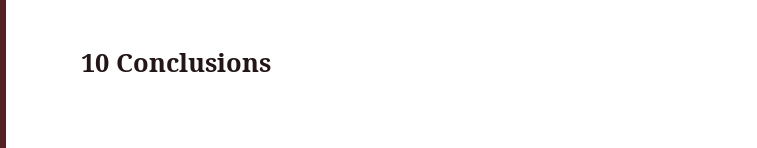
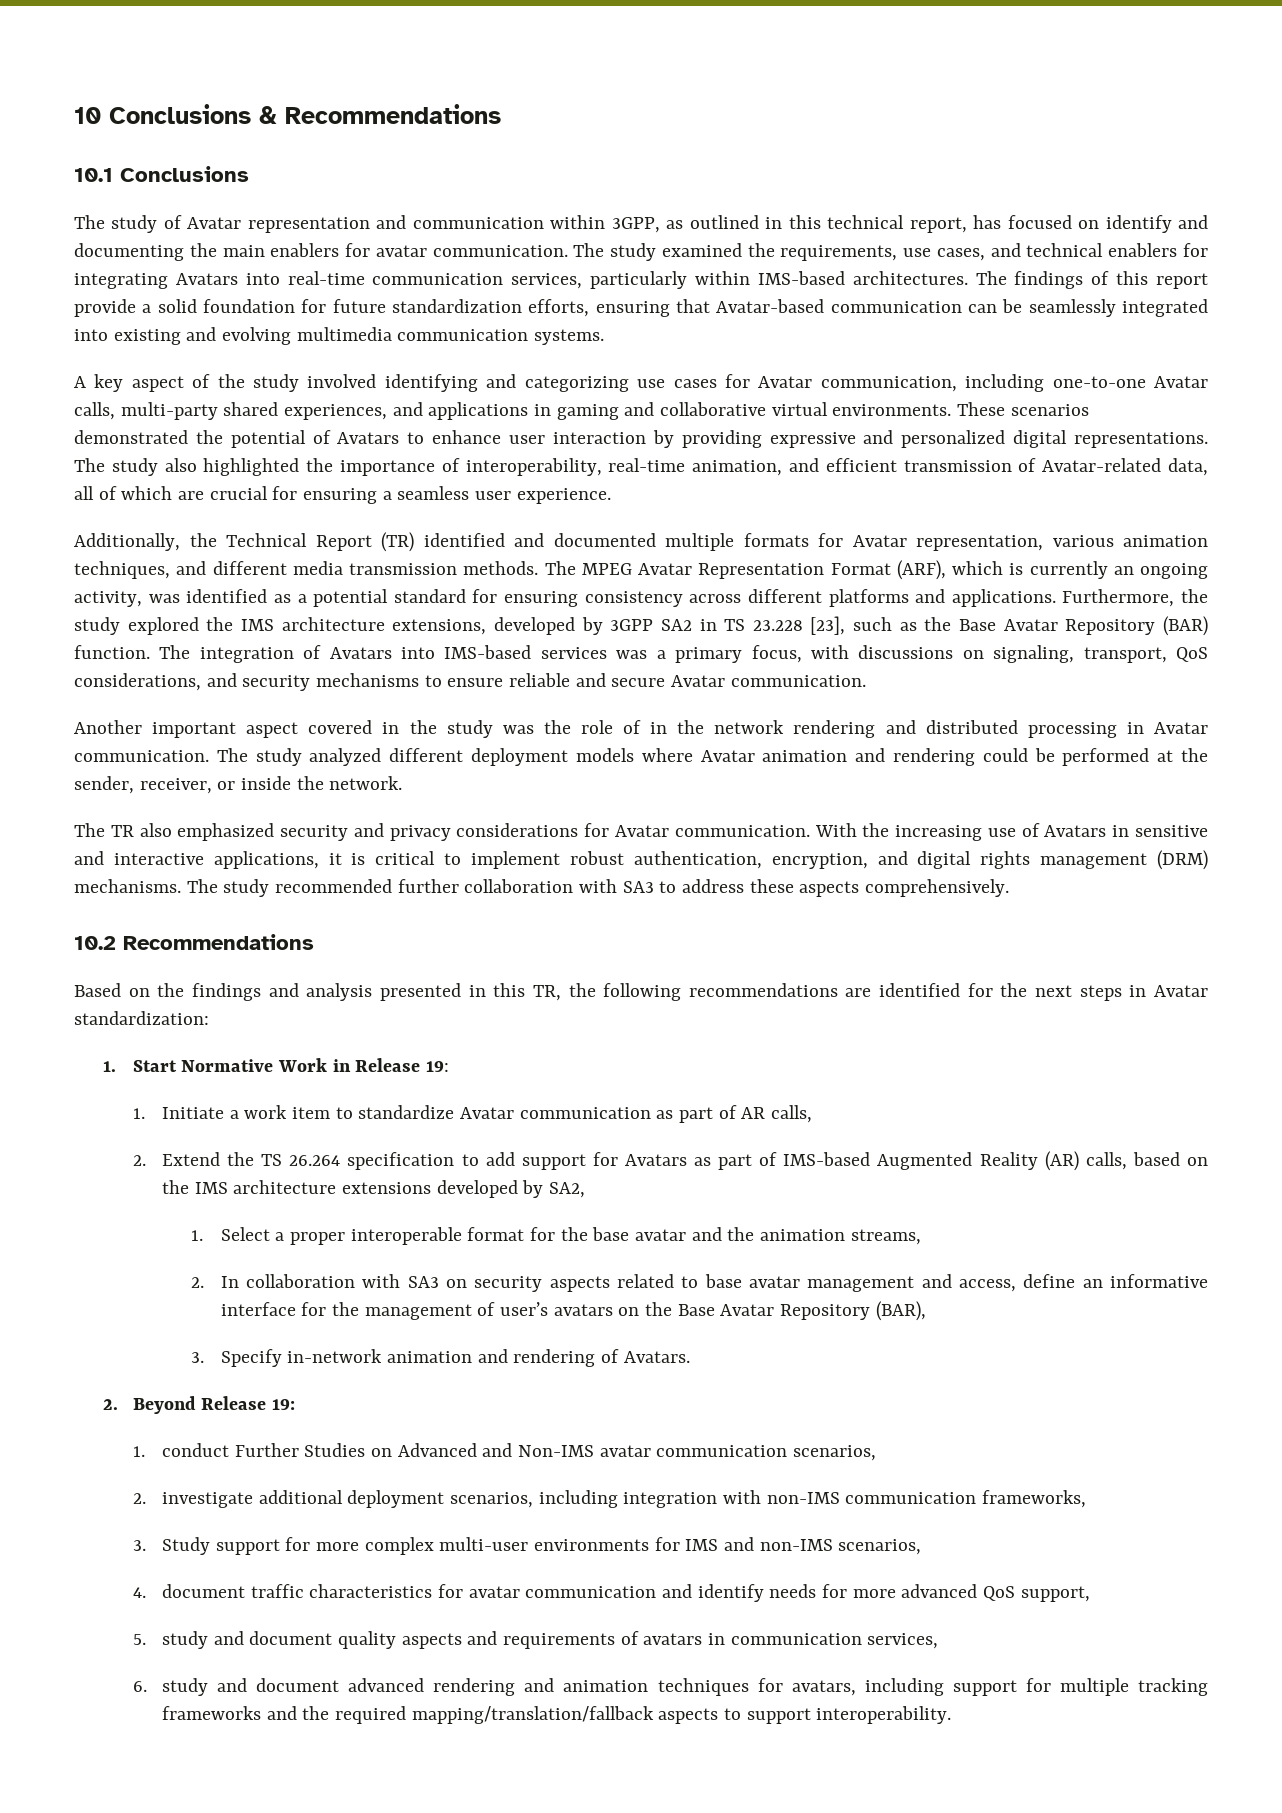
- 10 Conclusions
+ 10 Conclusions & Recommendations
+ 10.1 Conclusions
+ The study of Avatar representation and communication within 3GPP, as outlined in this technical report, has focused on identify and documenting the main enablers for avatar communication. The study examined the requirements, use cases, and technical enablers for integrating Avatars into real-time communication services, particularly within IMS-based architectures. The findings of this report provide a solid foundation for future standardization efforts, ensuring that Avatar-based communication can be seamlessly integrated into existing and evolving multimedia communication systems.
+ A key aspect of the study involved identifying and categorizing use cases for Avatar communication, including one-to-one Avatar calls, multi-party shared experiences, and applications in gaming and collaborative virtual environments. These scenarios demonstrated the potential of Avatars to enhance user interaction by providing expressive and personalized digital representations. The study also highlighted the importance of interoperability, real-time animation, and efficient transmission of Avatar-related data, all of which are crucial for ensuring a seamless user experience.
+ Additionally, the Technical Report (TR) identified and documented multiple formats for Avatar representation, various animation techniques, and different media transmission methods. The MPEG Avatar Representation Format (ARF), which is currently an ongoing activity, was identified as a potential standard for ensuring consistency across different platforms and applications. Furthermore, the study explored the IMS architecture extensions, developed by 3GPP SA2 in TS 23.228 [23], such as the Base Avatar Repository (BAR) function. The integration of Avatars into IMS-based services was a primary focus, with discussions on signaling, transport, QoS considerations, and security mechanisms to ensure reliable and secure Avatar communication.
+ Another important aspect covered in the study was the role of in the network rendering and distributed processing in Avatar communication. The study analyzed different deployment models where Avatar animation and rendering could be performed at the sender, receiver, or inside the network.
+ The TR also emphasized security and privacy considerations for Avatar communication. With the increasing use of Avatars in sensitive and interactive applications, it is critical to implement robust authentication, encryption, and digital rights management (DRM) mechanisms. The study recommended further collaboration with SA3 to address these aspects comprehensively.
+ 10.2 Recommendations
+ Based on the findings and analysis presented in this TR, the following recommendations are identified for the next steps in Avatar standardization:
+ 1. Start Normative Work in Release 19:
+ 1. Initiate a work item to standardize Avatar communication as part of AR calls,
+ 2. Extend the TS 26.264 specification to add support for Avatars as part of IMS-based Augmented Reality (AR) calls, based on the IMS architecture extensions developed by SA2,
+ 1. Select a proper interoperable format for the base avatar and the animation streams,
+ 2. In collaboration with SA3 on security aspects related to base avatar management and access, define an informative interface for the management of user’s avatars on the Base Avatar Repository (BAR),
+ 3. Specify in-network animation and rendering of Avatars.
+ 2. Beyond Release 19:
+ 1. conduct Further Studies on Advanced and Non-IMS avatar communication scenarios,
+ 2. investigate additional deployment scenarios, including integration with non-IMS communication frameworks,
+ 3. Study support for more complex multi-user environments for IMS and non-IMS scenarios,
+ 4. document traffic characteristics for avatar communication and identify needs for more advanced QoS support,
+ 5. study and document quality aspects and requirements of avatars in communication services,
+ 6. study and document advanced rendering and animation techniques for avatars, including support for multiple tracking frameworks and the required mapping/translation/fallback aspects to support interoperability.

